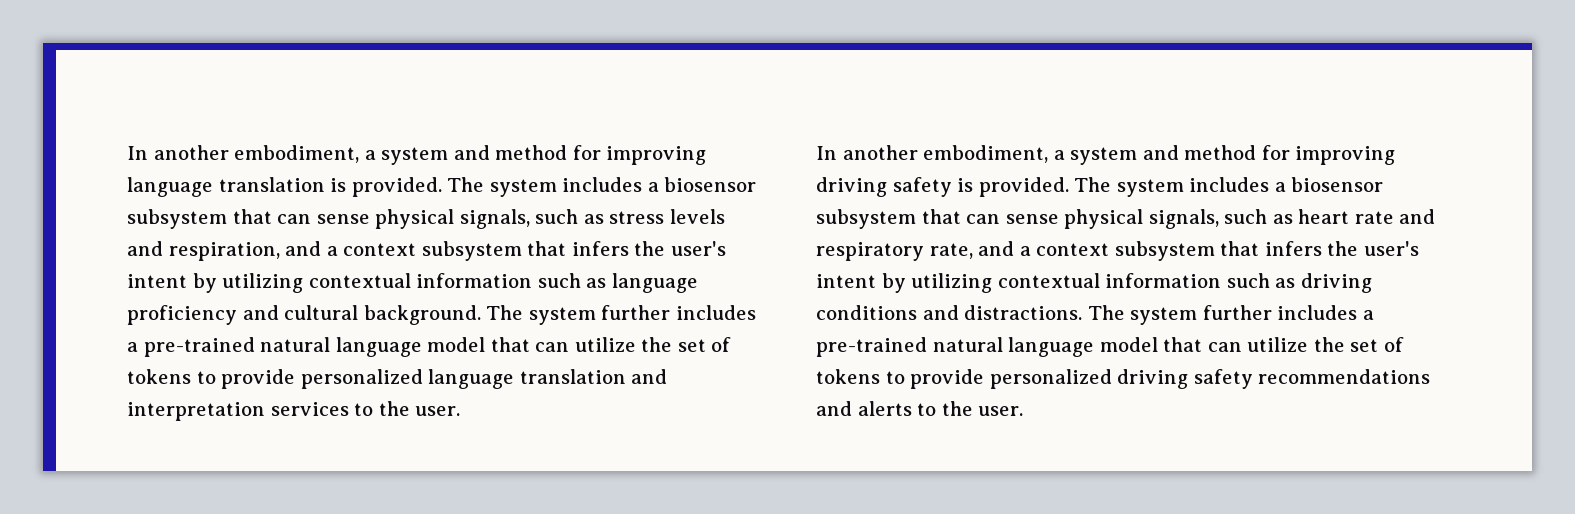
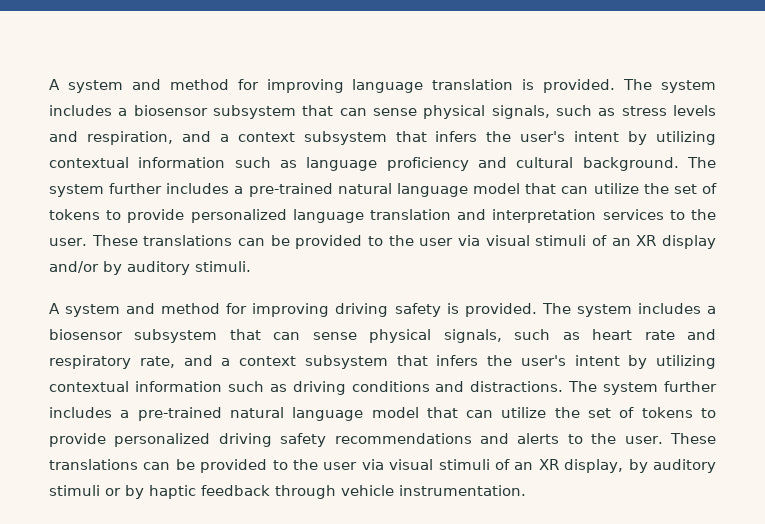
- In another embodiment, a system and method for improving language translation is provided.
+ A system and method for improving language translation is provided.
- The system further includes a pre-trained natural language model that can utilize the set of tokens to provide personalized language translation and interpretation services to the user.
- In another embodiment, a system and method for improving driving safety is provided.
+ The system further includes a pre-trained natural language model that can utilize the set of tokens to provide personalized language translation and interpretation services to the user. These translations can be provided to the user via visual stimuli of an XR display and/or by auditory stimuli.
+ A system and method for improving driving safety is provided.
+ These translations can be provided to the user via visual stimuli of an XR display, by auditory stimuli or by haptic feedback through vehicle instrumentation.

